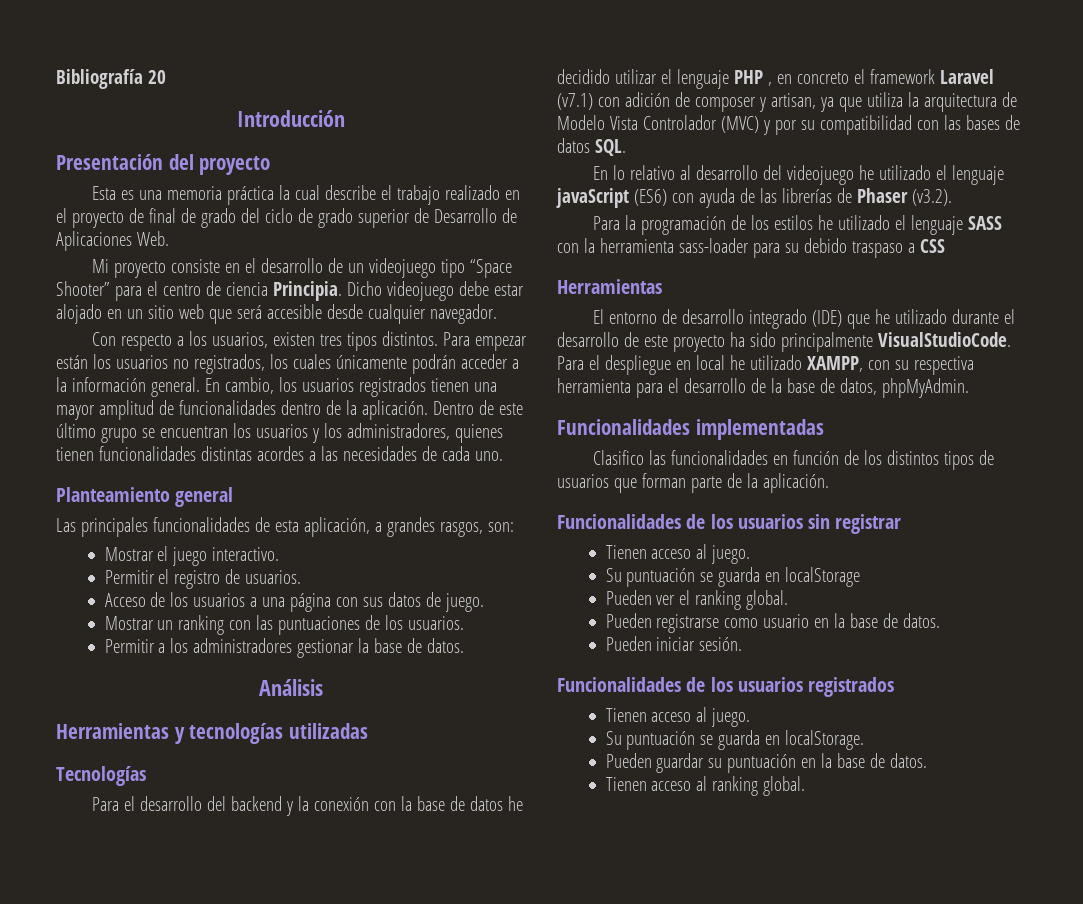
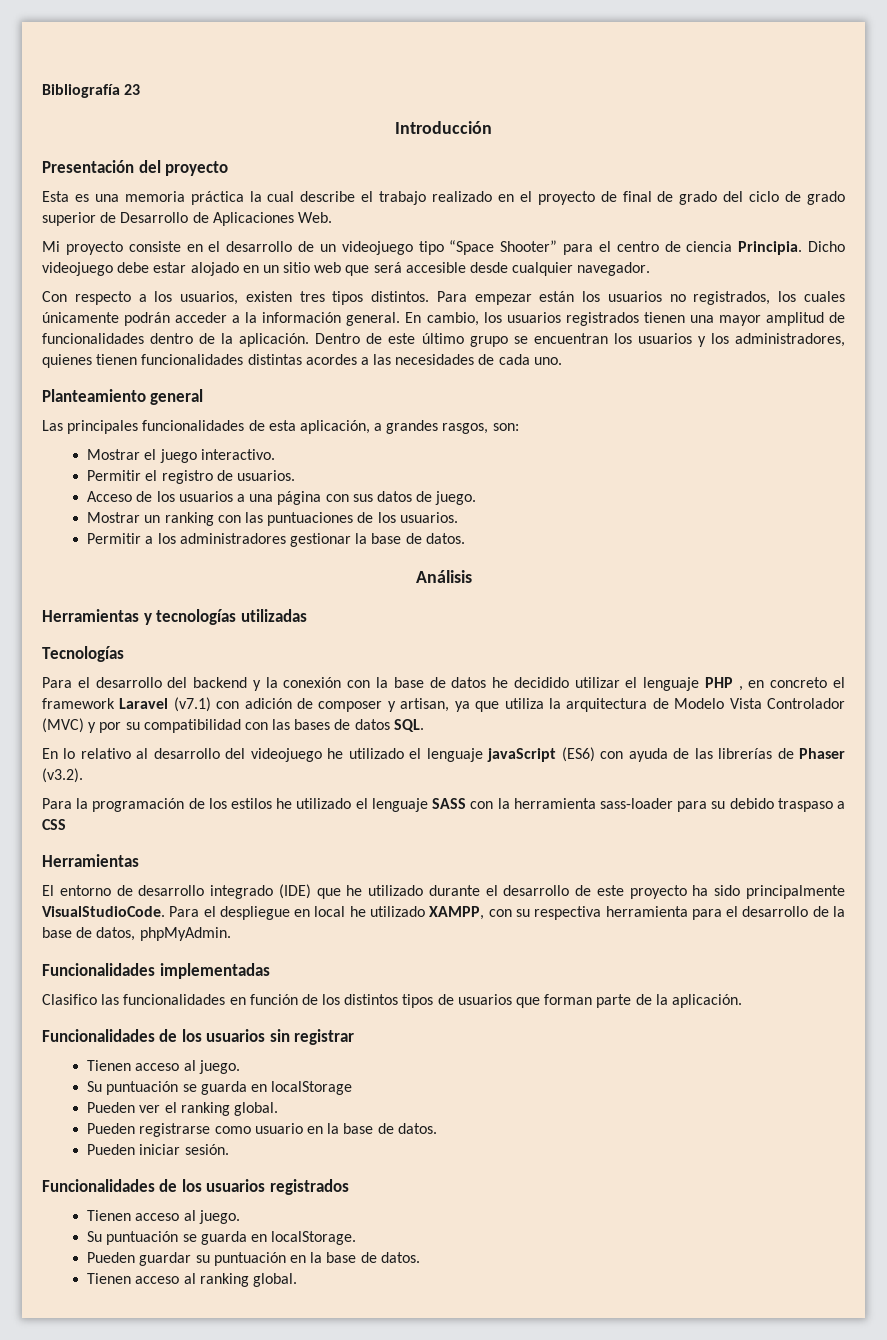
- Bibliografía 20
+ Bibliografía 23

